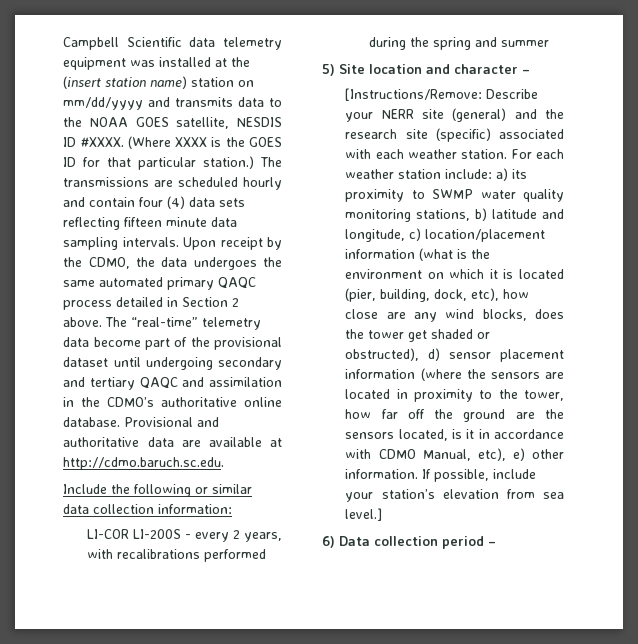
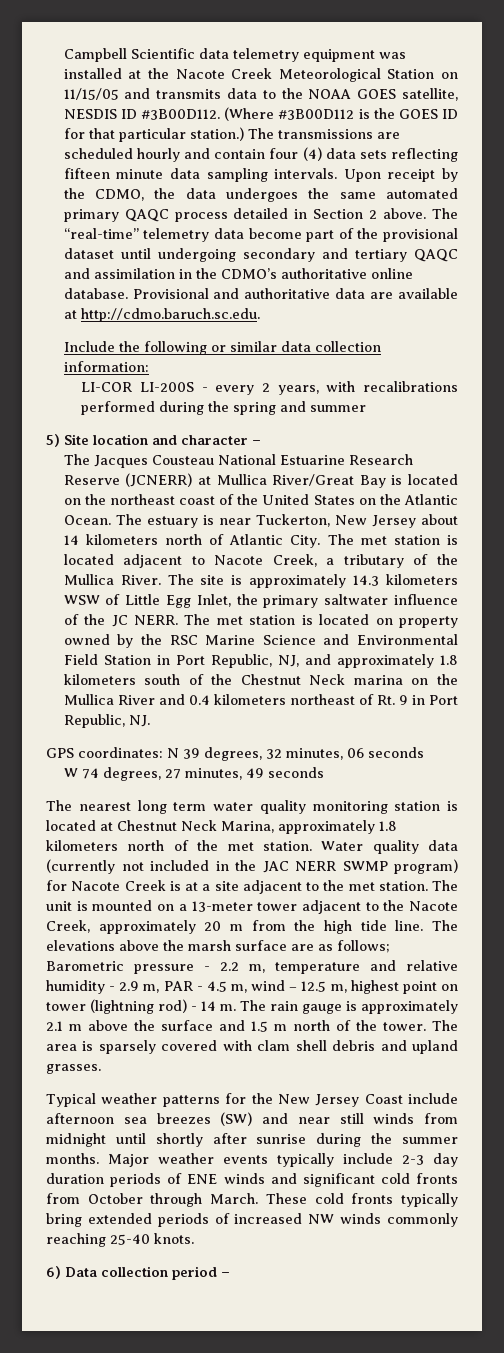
- Campbell Scientific data telemetry equipment was installed at the (insert station name) station on mm/dd/yyyy and transmits data to the NOAA GOES satellite, NESDIS ID #XXXX. (Where XXXX is the GOES ID for that particular station.)
+ Campbell Scientific data telemetry equipment was installed at the Nacote Creek Meteorological Station on 11/15/05 and transmits data to the NOAA GOES satellite, NESDIS ID #3B00D112. (Where #3B00D112 is the GOES ID for that particular station.)
- [Instructions/Remove: Describe your NERR site (general) and the research site (specific) associated with each weather station. For each weather station include: a) its proximity to SWMP water quality monitoring stations, b) latitude and longitude, c) location/placement information (what is the environment on which it is located (pier, building, dock, etc), how close are any wind blocks, does the tower get shaded or obstructed), d) sensor placement information (where the sensors are located in proximity to the tower, how far off the ground are the sensors located, is it in accordance with CDMO Manual, etc), e) other information. If possible, include your station’s elevation from sea level.]
+ The Jacques Cousteau National Estuarine Research Reserve (JCNERR) at Mullica River/Great Bay is located on the northeast coast of the United States on the Atlantic Ocean. The estuary is near Tuckerton, New Jersey about 14 kilometers north of Atlantic City. The met station is located adjacent to Nacote Creek, a tributary of the Mullica River. The site is approximately 14.3 kilometers WSW of Little Egg Inlet, the primary saltwater influence of the JC NERR. The met station is located on property owned by the RSC Marine Science and Environmental Field Station in Port Republic, NJ, and approximately 1.8 kilometers south of the Chestnut Neck marina on the Mullica River and 0.4 kilometers northeast of Rt. 9 in Port Republic, NJ.
+ GPS coordinates: N 39 degrees, 32 minutes, 06 seconds
+ W 74 degrees, 27 minutes, 49 seconds
+ The nearest long term water quality monitoring station is located at Chestnut Neck Marina, approximately 1.8 kilometers north of the met station. Water quality data (currently not included in the JAC NERR SWMP program) for Nacote Creek is at a site adjacent to the met station. The unit is mounted on a 13-meter tower adjacent to the Nacote Creek, approximately 20 m from the high tide line. The elevations above the marsh surface are as follows; Barometric pressure - 2.2 m, temperature and relative humidity - 2.9 m, PAR - 4.5 m, wind – 12.5 m, highest point on tower (lightning rod) - 14 m. The rain gauge is approximately 2.1 m above the surface and 1.5 m north of the tower. The area is sparsely covered with clam shell debris and upland grasses.
+ Typical weather patterns for the New Jersey Coast include afternoon sea breezes (SW) and near still winds from midnight until shortly after sunrise during the summer months. Major weather events typically include 2-3 day duration periods of ENE winds and significant cold fronts from October through March. These cold fronts typically bring extended periods of increased NW winds commonly reaching 25-40 knots.

